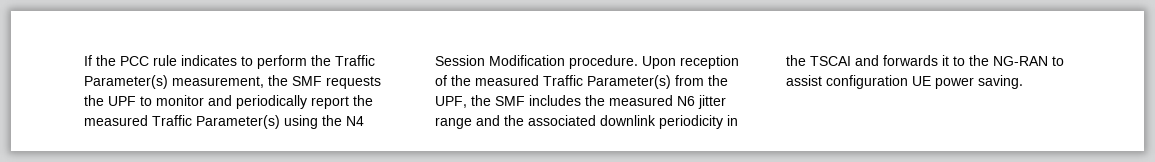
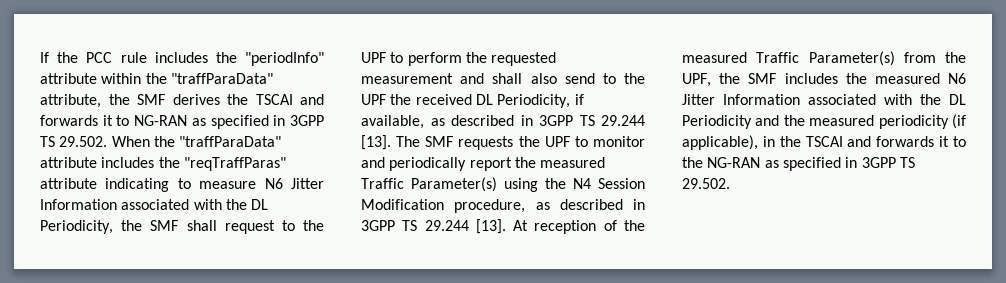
- If the PCC rule indicates to perform the Traffic Parameter(s) measurement, the SMF requests the UPF to monitor and periodically report the measured Traffic Parameter(s) using the N4 Session Modification procedure. Upon reception of the measured Traffic Parameter(s) from the UPF, the SMF includes the measured N6 jitter range and the associated downlink periodicity in the TSCAI and forwards it to the NG-RAN to assist configuration UE power saving.
+ If the PCC rule includes the "periodInfo" attribute within the "traffParaData" attribute, the SMF derives the TSCAI and forwards it to NG-RAN as specified in 3GPP TS 29.502. When the "traffParaData" attribute includes the "reqTraffParas" attribute indicating to measure N6 Jitter Information associated with the DL Periodicity, the SMF shall request to the UPF to perform the requested measurement and shall also send to the UPF the received DL Periodicity, if available, as described in 3GPP TS 29.244 [13]. The SMF requests the UPF to monitor and periodically report the measured Traffic Parameter(s) using the N4 Session Modification procedure, as described in 3GPP TS 29.244 [13]. At reception of the measured Traffic Parameter(s) from the UPF, the SMF includes the measured N6 Jitter Information associated with the DL Periodicity and the measured periodicity (if applicable), in the TSCAI and forwards it to the NG-RAN as specified in 3GPP TS 29.502.

